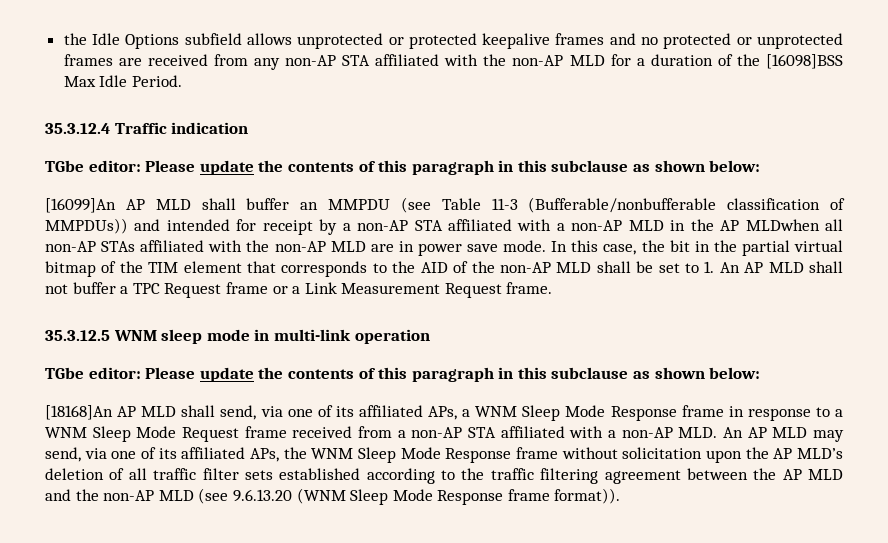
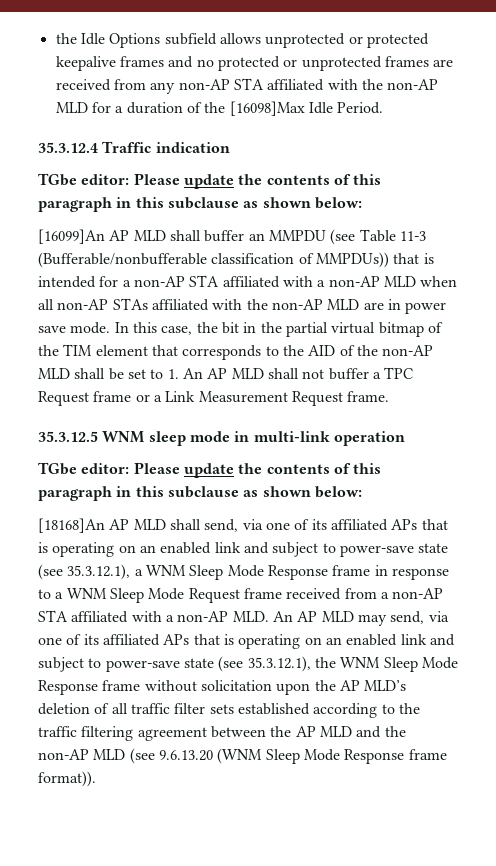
- the Idle Options subfield allows unprotected or protected keepalive frames and no protected or unprotected frames are received from any non-AP STA affiliated with the non-AP MLD for a duration of the [16098]BSS Max Idle Period.
+ the Idle Options subfield allows unprotected or protected keepalive frames and no protected or unprotected frames are received from any non-AP STA affiliated with the non-AP MLD for a duration of the [16098]Max Idle Period.
- [16099]An AP MLD shall buffer an MMPDU (see Table 11-3 (Bufferable/nonbufferable classification of MMPDUs)) and intended for receipt by a non-AP STA affiliated with a non-AP MLD in the AP MLDwhen all non-AP STAs affiliated with the non-AP MLD are in power save mode.
+ [16099]An AP MLD shall buffer an MMPDU (see Table 11-3 (Bufferable/nonbufferable classification of MMPDUs)) that is intended for a non-AP STA affiliated with a non-AP MLD when all non-AP STAs affiliated with the non-AP MLD are in power save mode.
- [18168]An AP MLD shall send, via one of its affiliated APs, a WNM Sleep Mode Response frame in response to a WNM Sleep Mode Request frame received from a non-AP STA affiliated with a non-AP MLD. An AP MLD may send, via one of its affiliated APs, the WNM Sleep Mode Response frame without solicitation upon the AP MLD’s deletion of all traffic filter sets established according to the traffic filtering agreement between the AP MLD and the non-AP MLD (see 9.6.13.20 (WNM Sleep Mode Response frame format)).
+ [18168]An AP MLD shall send, via one of its affiliated APs that is operating on an enabled link and subject to power-save state (see 35.3.12.1), a WNM Sleep Mode Response frame in response to a WNM Sleep Mode Request frame received from a non-AP STA affiliated with a non-AP MLD. An AP MLD may send, via one of its affiliated APs that is operating on an enabled link and subject to power-save state (see 35.3.12.1), the WNM Sleep Mode Response frame without solicitation upon the AP MLD’s deletion of all traffic filter sets established according to the traffic filtering agreement between the AP MLD and the non-AP MLD (see 9.6.13.20 (WNM Sleep Mode Response frame format)).

